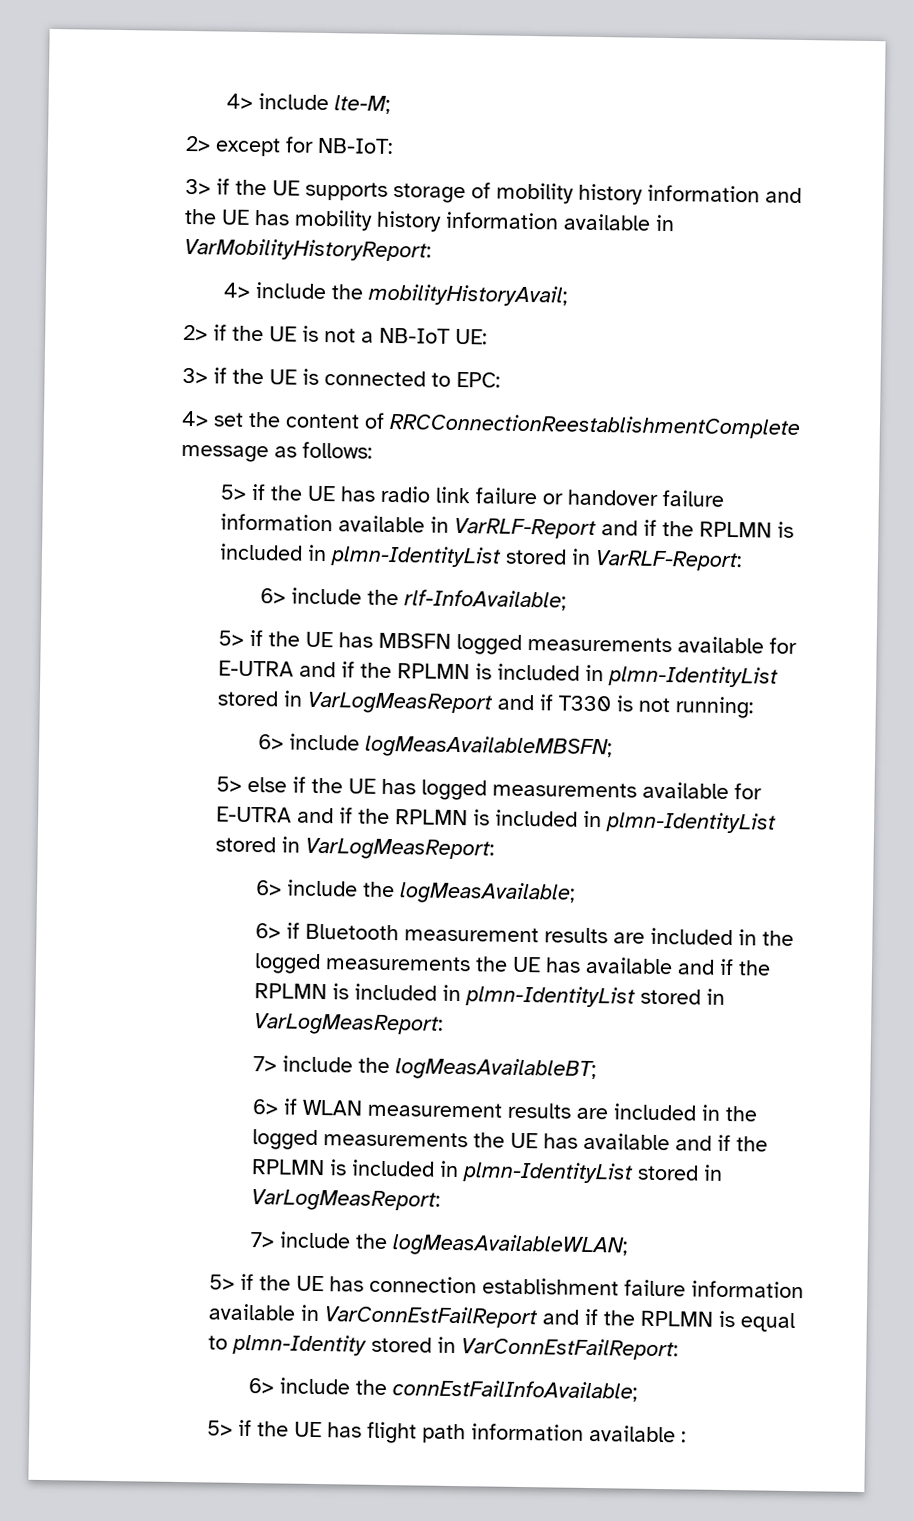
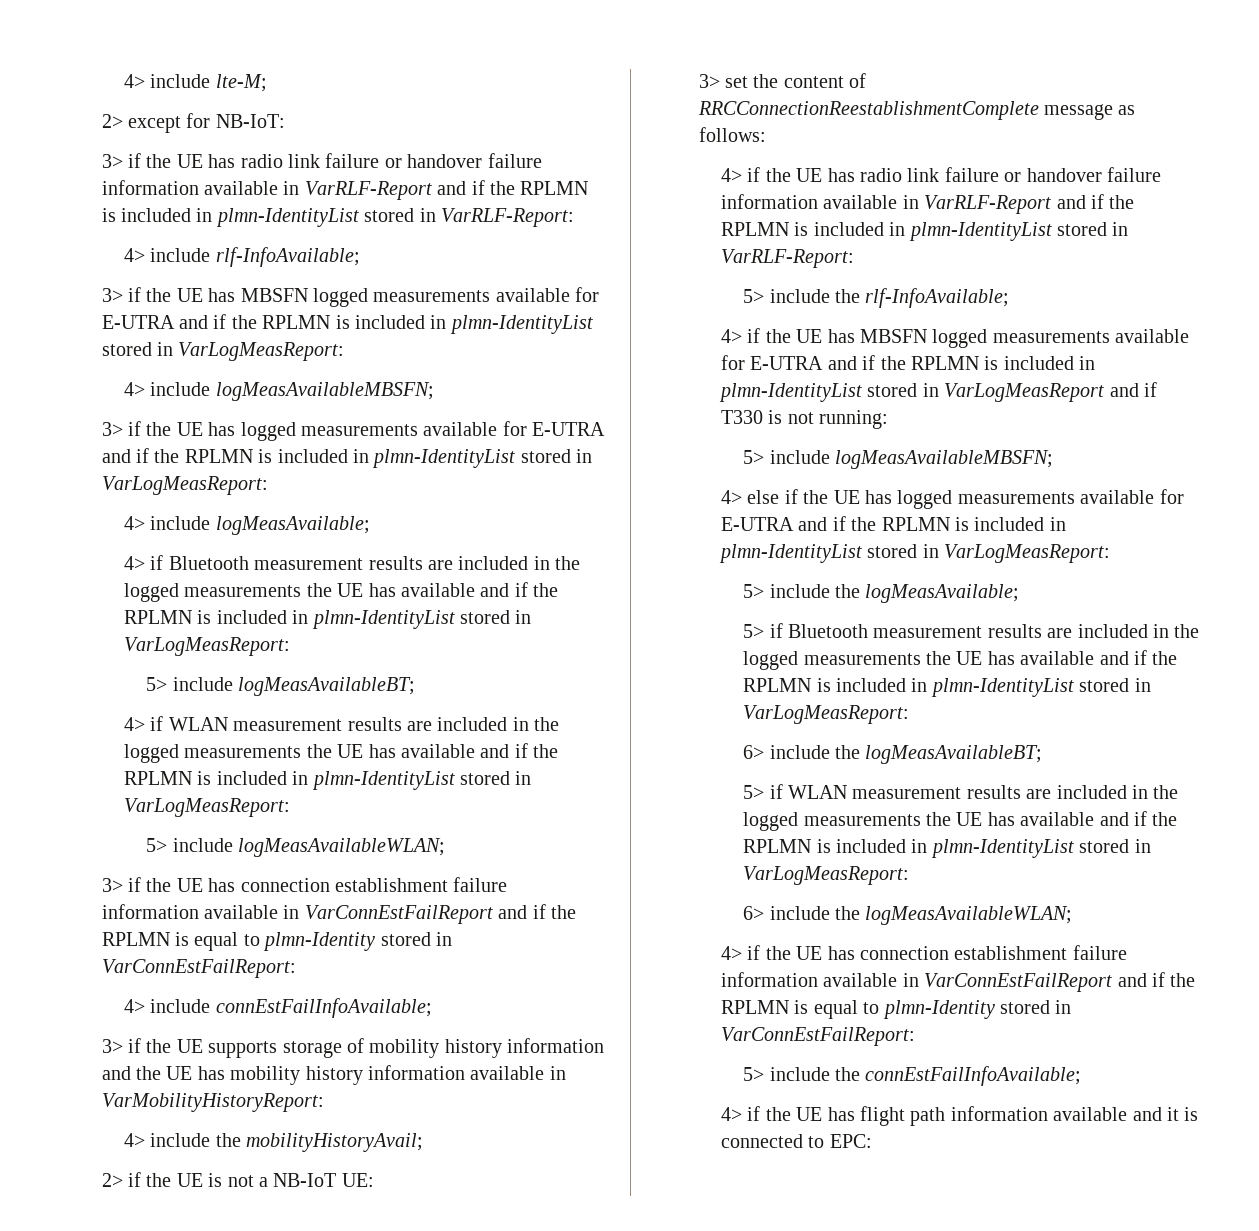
+ 3> if the UE has radio link failure or handover failure information available in VarRLF-Report and if the RPLMN is included in plmn-IdentityList stored in VarRLF-Report:
+ 4> include rlf-InfoAvailable;
+ 3> if the UE has MBSFN logged measurements available for E-UTRA and if the RPLMN is included in plmn-IdentityList stored in VarLogMeasReport:
+ 4> include logMeasAvailableMBSFN;
+ 3> if the UE has logged measurements available for E-UTRA and if the RPLMN is included in plmn-IdentityList stored in VarLogMeasReport:
+ 4> include logMeasAvailable;
+ 4> if Bluetooth measurement results are included in the logged measurements the UE has available and if the RPLMN is included in plmn-IdentityList stored in VarLogMeasReport:
+ 5> include logMeasAvailableBT;
+ 4> if WLAN measurement results are included in the logged measurements the UE has available and if the RPLMN is included in plmn-IdentityList stored in VarLogMeasReport:
+ 5> include logMeasAvailableWLAN;
+ 3> if the UE has connection establishment failure information available in VarConnEstFailReport and if the RPLMN is equal to plmn-Identity stored in VarConnEstFailReport:
+ 4> include connEstFailInfoAvailable;
- 3> if the UE is connected to EPC:
- 4> set the content of RRCConnectionReestablishmentComplete message as follows:
+ 3> set the content of RRCConnectionReestablishmentComplete message as follows:
- 5> if the UE has radio link failure or handover failure information available in VarRLF-Report and if the RPLMN is included in plmn-IdentityList stored in VarRLF-Report:
+ 4> if the UE has radio link failure or handover failure information available in VarRLF-Report and if the RPLMN is included in plmn-IdentityList stored in VarRLF-Report:
- 6> include the rlf-InfoAvailable;
+ 5> include the rlf-InfoAvailable;
- 5> if the UE has MBSFN logged measurements available for E-UTRA and if the RPLMN is included in plmn-IdentityList stored in VarLogMeasReport and if T330 is not running:
+ 4> if the UE has MBSFN logged measurements available for E-UTRA and if the RPLMN is included in plmn-IdentityList stored in VarLogMeasReport and if T330 is not running:
- 6> include logMeasAvailableMBSFN;
- 5> else if the UE has logged measurements available for E-UTRA and if the RPLMN is included in plmn-IdentityList stored in VarLogMeasReport:
+ 5> include logMeasAvailableMBSFN;
+ 4> else if the UE has logged measurements available for E-UTRA and if the RPLMN is included in plmn-IdentityList stored in VarLogMeasReport:
- 6> include the logMeasAvailable;
+ 5> include the logMeasAvailable;
- 6> if Bluetooth measurement results are included in the logged measurements the UE has available and if the RPLMN is included in plmn-IdentityList stored in VarLogMeasReport:
+ 5> if Bluetooth measurement results are included in the logged measurements the UE has available and if the RPLMN is included in plmn-IdentityList stored in VarLogMeasReport:
- 7> include the logMeasAvailableBT;
+ 6> include the logMeasAvailableBT;
- 6> if WLAN measurement results are included in the logged measurements the UE has available and if the RPLMN is included in plmn-IdentityList stored in VarLogMeasReport:
+ 5> if WLAN measurement results are included in the logged measurements the UE has available and if the RPLMN is included in plmn-IdentityList stored in VarLogMeasReport:
- 7> include the logMeasAvailableWLAN;
+ 6> include the logMeasAvailableWLAN;
- 5> if the UE has connection establishment failure information available in VarConnEstFailReport and if the RPLMN is equal to plmn-Identity stored in VarConnEstFailReport:
+ 4> if the UE has connection establishment failure information available in VarConnEstFailReport and if the RPLMN is equal to plmn-Identity stored in VarConnEstFailReport:
- 6> include the connEstFailInfoAvailable;
+ 5> include the connEstFailInfoAvailable;
- 5> if the UE has flight path information available :
+ 4> if the UE has flight path information available and it is connected to EPC:

